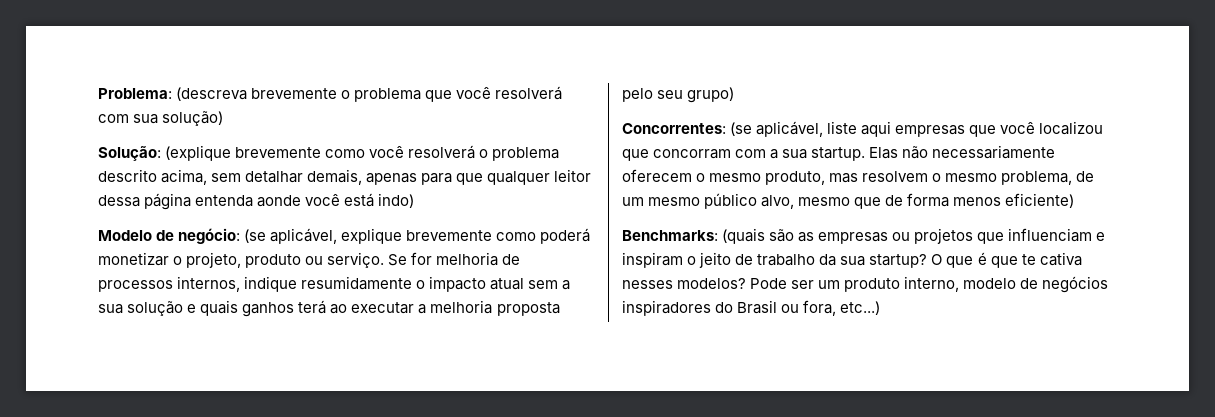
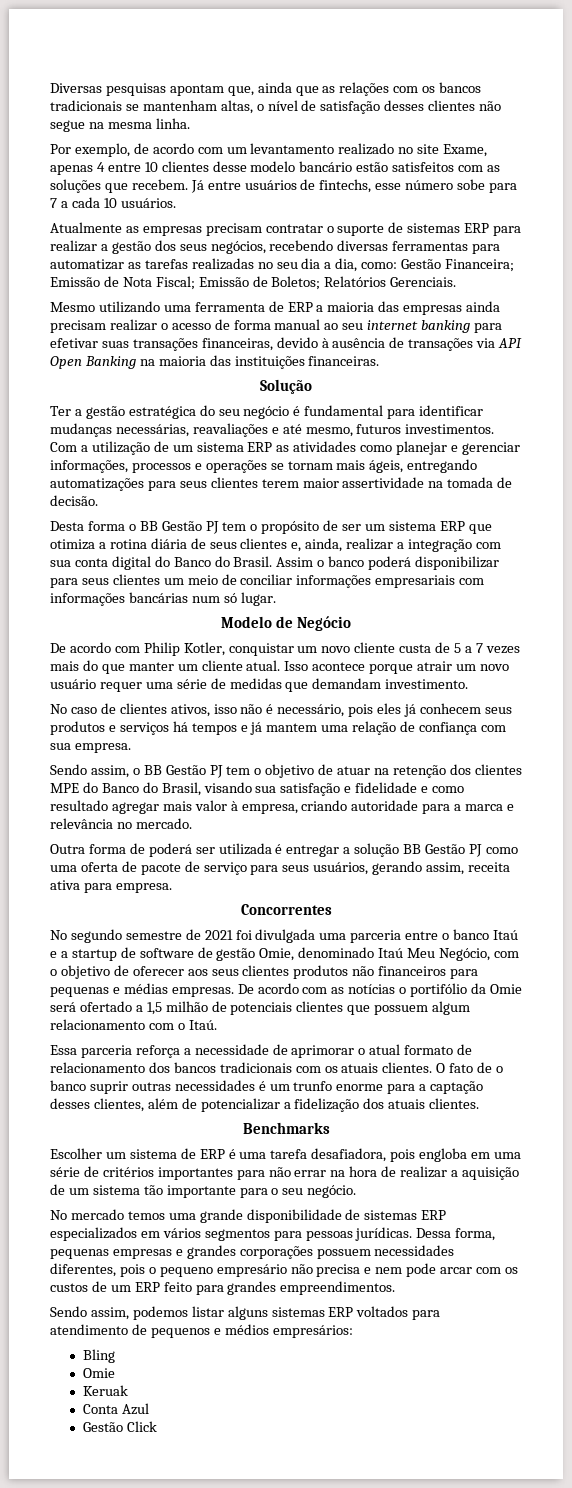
- Problema: (descreva brevemente o problema que você resolverá com sua solução)
- Solução: (explique brevemente como você resolverá o problema descrito acima, sem detalhar demais, apenas para que qualquer leitor dessa página entenda aonde você está indo)
- Modelo de negócio: (se aplicável, explique brevemente como poderá monetizar o projeto, produto ou serviço. Se for melhoria de processos internos, indique resumidamente o impacto atual sem a sua solução e quais ganhos terá ao executar a melhoria proposta pelo seu grupo)
- Concorrentes: (se aplicável, liste aqui empresas que você localizou que concorram com a sua startup. Elas não necessariamente oferecem o mesmo produto, mas resolvem o mesmo problema, de um mesmo público alvo, mesmo que de forma menos eficiente)
- Benchmarks: (quais são as empresas ou projetos que influenciam e inspiram o jeito de trabalho da sua startup? O que é que te cativa nesses modelos? Pode ser um produto interno, modelo de negócios inspiradores do Brasil ou fora, etc...)
+ Diversas pesquisas apontam que, ainda que as relações com os bancos tradicionais se mantenham altas, o nível de satisfação desses clientes não segue na mesma linha.
+ Por exemplo, de acordo com um levantamento realizado no site Exame, apenas 4 entre 10 clientes desse modelo bancário estão satisfeitos com as soluções que recebem. Já entre usuários de fintechs, esse número sobe para 7 a cada 10 usuários.
+ Atualmente as empresas precisam contratar o suporte de sistemas ERP para realizar a gestão dos seus negócios, recebendo diversas ferramentas para automatizar as tarefas realizadas no seu dia a dia, como: Gestão Financeira; Emissão de Nota Fiscal; Emissão de Boletos; Relatórios Gerenciais.
+ Mesmo utilizando uma ferramenta de ERP a maioria das empresas ainda precisam realizar o acesso de forma manual ao seu internet banking para efetivar suas transações financeiras, devido à ausência de transações via API Open Banking na maioria das instituições financeiras.
+ Solução
+ Ter a gestão estratégica do seu negócio é fundamental para identificar mudanças necessárias, reavaliações e até mesmo, futuros investimentos. Com a utilização de um sistema ERP as atividades como planejar e gerenciar informações, processos e operações se tornam mais ágeis, entregando automatizações para seus clientes terem maior assertividade na tomada de decisão.
+ Desta forma o BB Gestão PJ tem o propósito de ser um sistema ERP que otimiza a rotina diária de seus clientes e, ainda, realizar a integração com sua conta digital do Banco do Brasil. Assim o banco poderá disponibilizar para seus clientes um meio de conciliar informações empresariais com informações bancárias num só lugar.
+ Modelo de Negócio
+ De acordo com Philip Kotler, conquistar um novo cliente custa de 5 a 7 vezes mais do que manter um cliente atual. Isso acontece porque atrair um novo usuário requer uma série de medidas que demandam investimento.
+ No caso de clientes ativos, isso não é necessário, pois eles já conhecem seus produtos e serviços há tempos e já mantem uma relação de confiança com sua empresa.
+ Sendo assim, o BB Gestão PJ tem o objetivo de atuar na retenção dos clientes MPE do Banco do Brasil, visando sua satisfação e fidelidade e como resultado agregar mais valor à empresa, criando autoridade para a marca e relevância no mercado.
+ Outra forma de poderá ser utilizada é entregar a solução BB Gestão PJ como uma oferta de pacote de serviço para seus usuários, gerando assim, receita ativa para empresa.
+ Concorrentes
+ No segundo semestre de 2021 foi divulgada uma parceria entre o banco Itaú e a startup de software de gestão Omie, denominado Itaú Meu Negócio, com o objetivo de oferecer aos seus clientes produtos não financeiros para pequenas e médias empresas. De acordo com as notícias o portifólio da Omie será ofertado a 1,5 milhão de potenciais clientes que possuem algum relacionamento com o Itaú.
+ Essa parceria reforça a necessidade de aprimorar o atual formato de relacionamento dos bancos tradicionais com os atuais clientes. O fato de o banco suprir outras necessidades é um trunfo enorme para a captação desses clientes, além de potencializar a fidelização dos atuais clientes.
+ Benchmarks
+ Escolher um sistema de ERP é uma tarefa desafiadora, pois engloba em uma série de critérios importantes para não errar na hora de realizar a aquisição de um sistema tão importante para o seu negócio.
+ No mercado temos uma grande disponibilidade de sistemas ERP especializados em vários segmentos para pessoas jurídicas. Dessa forma, pequenas empresas e grandes corporações possuem necessidades diferentes, pois o pequeno empresário não precisa e nem pode arcar com os custos de um ERP feito para grandes empreendimentos.
+ Sendo assim, podemos listar alguns sistemas ERP voltados para atendimento de pequenos e médios empresários:
+ Bling
+ Omie
+ Keruak
+ Conta Azul
+ Gestão Click

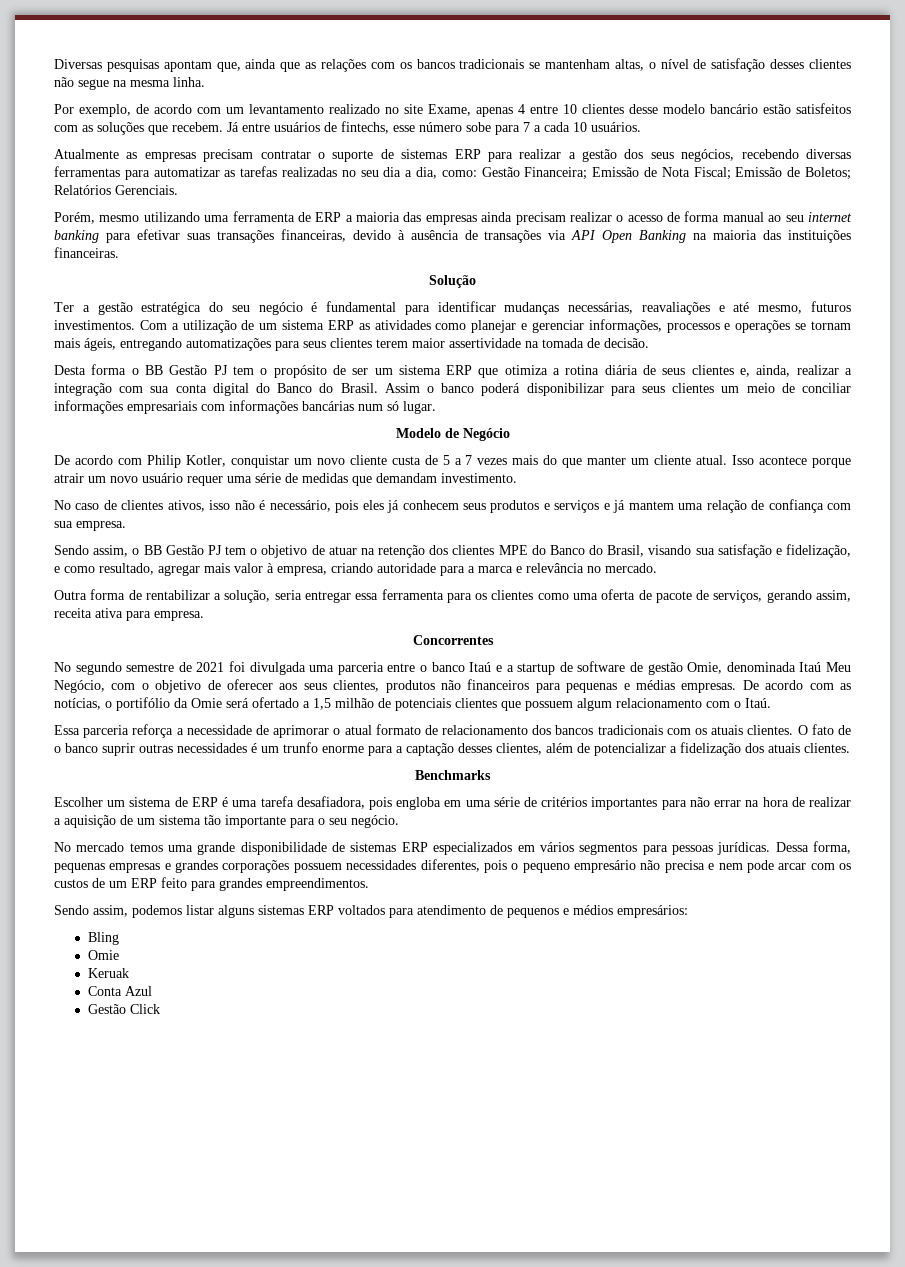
- Mesmo utilizando uma ferramenta de ERP a maioria das empresas ainda precisam realizar o acesso de forma manual ao seu internet banking para efetivar suas transações financeiras, devido à ausência de transações via API Open Banking na maioria das instituições financeiras.
+ Porém, mesmo utilizando uma ferramenta de ERP a maioria das empresas ainda precisam realizar o acesso de forma manual ao seu internet banking para efetivar suas transações financeiras, devido à ausência de transações via API Open Banking na maioria das instituições financeiras.
- No caso de clientes ativos, isso não é necessário, pois eles já conhecem seus produtos e serviços há tempos e já mantem uma relação de confiança com sua empresa.
+ No caso de clientes ativos, isso não é necessário, pois eles já conhecem seus produtos e serviços e já mantem uma relação de confiança com sua empresa.
- Sendo assim, o BB Gestão PJ tem o objetivo de atuar na retenção dos clientes MPE do Banco do Brasil, visando sua satisfação e fidelidade e como resultado agregar mais valor à empresa, criando autoridade para a marca e relevância no mercado.
+ Sendo assim, o BB Gestão PJ tem o objetivo de atuar na retenção dos clientes MPE do Banco do Brasil, visando sua satisfação e fidelização, e como resultado, agregar mais valor à empresa, criando autoridade para a marca e relevância no mercado.
- Outra forma de poderá ser utilizada é entregar a solução BB Gestão PJ como uma oferta de pacote de serviço para seus usuários, gerando assim, receita ativa para empresa.
+ Outra forma de rentabilizar a solução, seria entregar essa ferramenta para os clientes como uma oferta de pacote de serviços, gerando assim, receita ativa para empresa.
- No segundo semestre de 2021 foi divulgada uma parceria entre o banco Itaú e a startup de software de gestão Omie, denominado Itaú Meu Negócio, com o objetivo de oferecer aos seus clientes produtos não financeiros para pequenas e médias empresas.
+ No segundo semestre de 2021 foi divulgada uma parceria entre o banco Itaú e a startup de software de gestão Omie, denominada Itaú Meu Negócio, com o objetivo de oferecer aos seus clientes, produtos não financeiros para pequenas e médias empresas.
- De acordo com as notícias o portifólio da Omie será ofertado a 1,5 milhão de potenciais clientes que possuem algum relacionamento com o Itaú.
+ De acordo com as notícias, o portifólio da Omie será ofertado a 1,5 milhão de potenciais clientes que possuem algum relacionamento com o Itaú.

